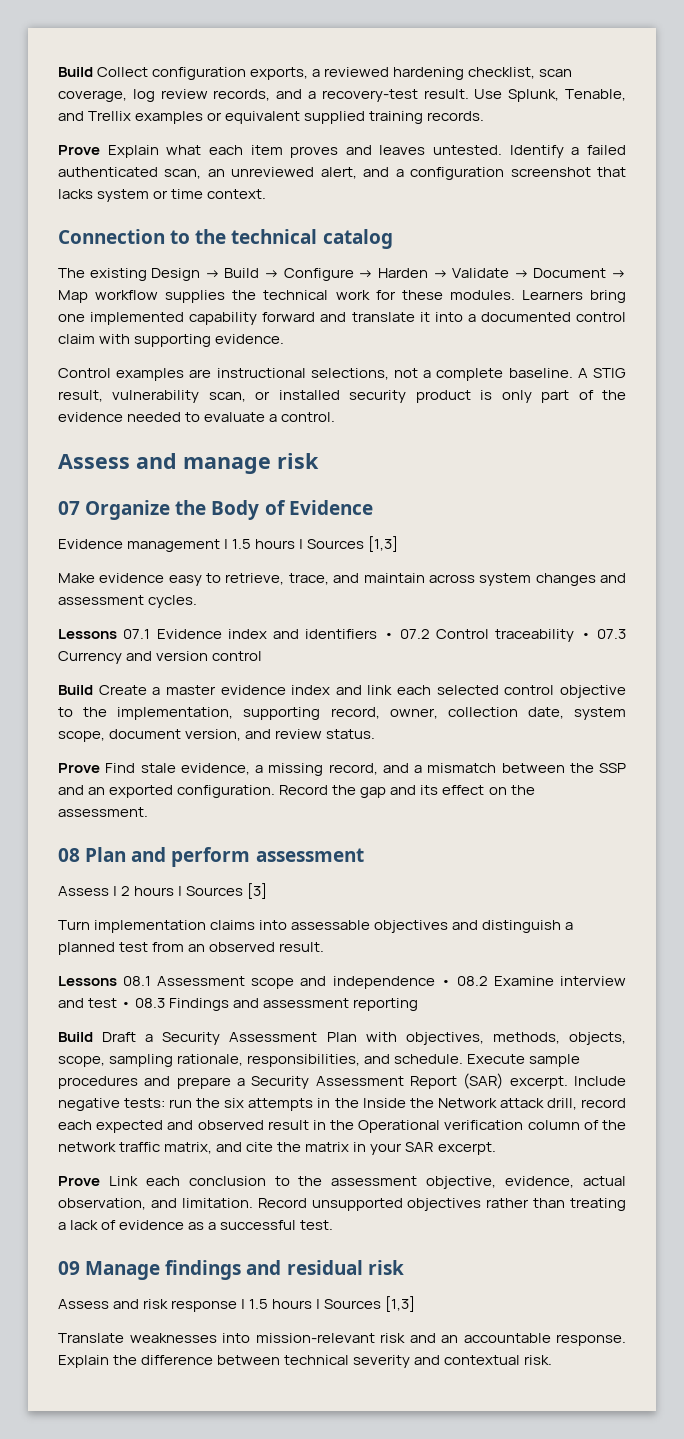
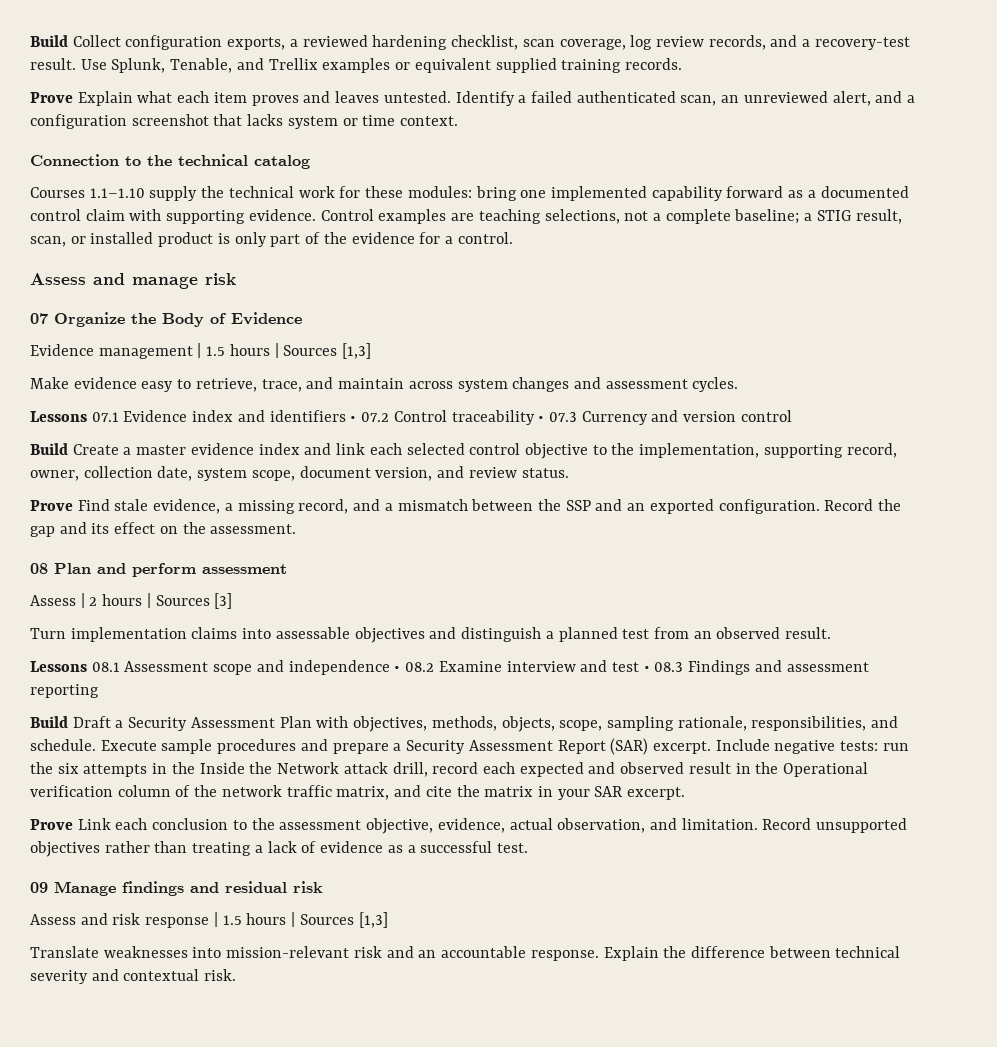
- The existing Design → Build → Configure → Harden → Validate → Document → Map workflow supplies the technical work for these modules. Learners bring one implemented capability forward and translate it into a documented control claim with supporting evidence.
- Control examples are instructional selections, not a complete baseline. A STIG result, vulnerability scan, or installed security product is only part of the evidence needed to evaluate a control.
+ Courses 1.1–1.10 supply the technical work for these modules: bring one implemented capability forward as a documented control claim with supporting evidence. Control examples are teaching selections, not a complete baseline; a STIG result, scan, or installed product is only part of the evidence for a control.

